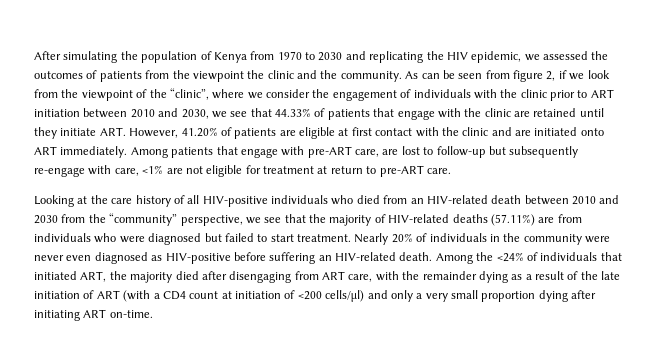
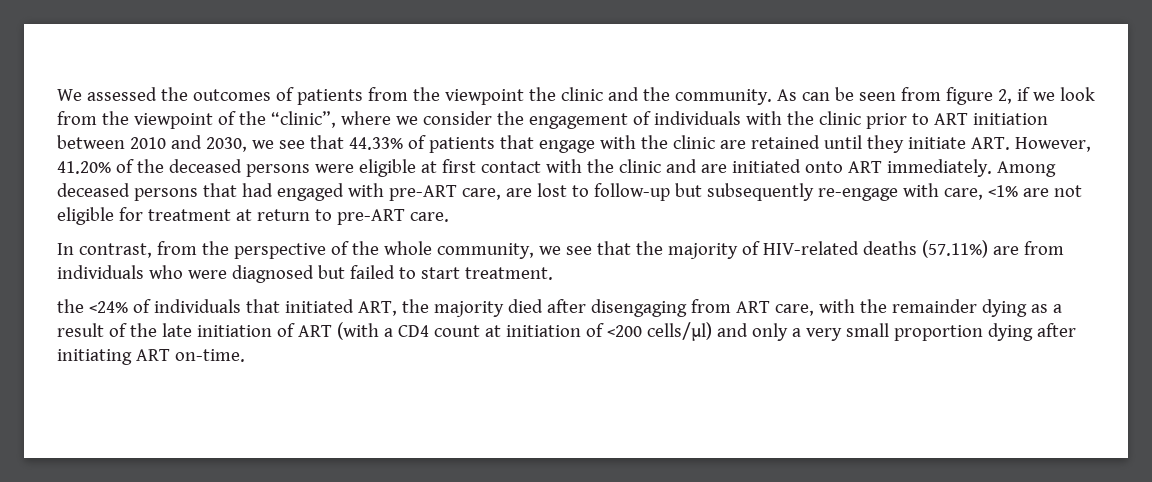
- After simulating the population of Kenya from 1970 to 2030 and replicating the HIV epidemic, we assessed the outcomes of patients from the viewpoint the clinic and the community.
+ We assessed the outcomes of patients from the viewpoint the clinic and the community.
- As can be seen from figure 2, if we look from the viewpoint of the “clinic”, where we consider the engagement of individuals with the clinic prior to ART initiation between 2010 and 2030, we see that 44.33% of patients that engage with the clinic are retained until they initiate ART. However, 41.20% of patients are eligible at first contact with the clinic and are initiated onto ART immediately.
+ As can be seen from figure 2, if we look from the viewpoint of the “clinic”, where we consider the engagement of individuals with the clinic prior to ART initiation between 2010 and 2030, we see that 44.33% of patients that engage with the clinic are retained until they initiate ART. However, 41.20% of the deceased persons were eligible at first contact with the clinic and are initiated onto ART immediately.
- Among patients that engage with pre-ART care, are lost to follow-up but subsequently re-engage with care, <1% are not eligible for treatment at return to pre-ART care.
+ Among deceased persons that had engaged with pre-ART care, are lost to follow-up but subsequently re-engage with care, <1% are not eligible for treatment at return to pre-ART care.
- Looking at the care history of all HIV-positive individuals who died from an HIV-related death between 2010 and 2030 from the “community” perspective, we see that the majority of HIV-related deaths (57.11%) are from individuals who were diagnosed but failed to start treatment. Nearly 20% of individuals in the community were never even diagnosed as HIV-positive before suffering an HIV-related death. Among the <24% of individuals that initiated ART, the majority died after disengaging from ART care, with the remainder dying as a result of the late initiation of ART (with a CD4 count at initiation of <200 cells/µl) and only a very small proportion dying after initiating ART on-time.
+ In contrast, from the perspective of the whole community, we see that the majority of HIV-related deaths (57.11%) are from individuals who were diagnosed but failed to start treatment.
+ the <24% of individuals that initiated ART, the majority died after disengaging from ART care, with the remainder dying as a result of the late initiation of ART (with a CD4 count at initiation of <200 cells/µl) and only a very small proportion dying after initiating ART on-time.

